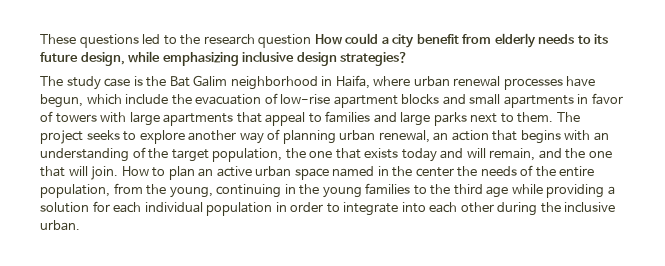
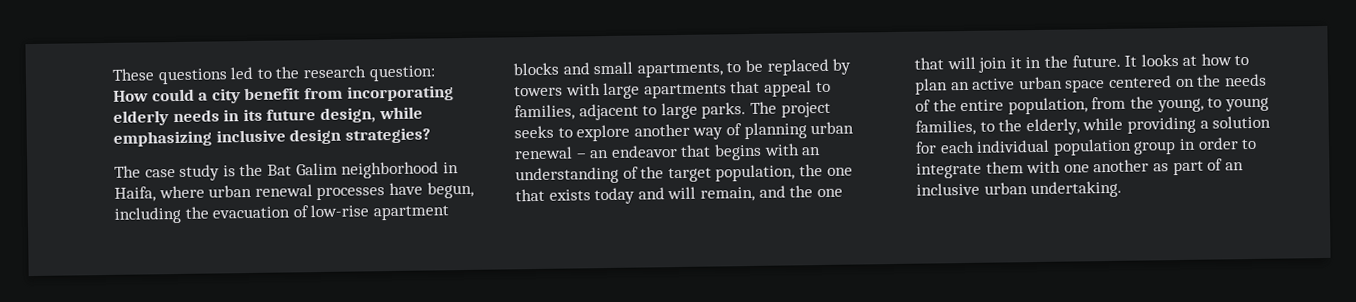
- These questions led to the research question How could a city benefit from elderly needs to its future design, while emphasizing inclusive design strategies?
+ These questions led to the research question: How could a city benefit from incorporating elderly needs in its future design, while emphasizing inclusive design strategies?
- The study case is the Bat Galim neighborhood in Haifa, where urban renewal processes have begun, which include the evacuation of low-rise apartment blocks and small apartments in favor of towers with large apartments that appeal to families and large parks next to them.
+ The case study is the Bat Galim neighborhood in Haifa, where urban renewal processes have begun, including the evacuation of low-rise apartment blocks and small apartments, to be replaced by towers with large apartments that appeal to families, adjacent to large parks.
- The project seeks to explore another way of planning urban renewal, an action that begins with an understanding of the target population, the one that exists today and will remain, and the one that will join. How to plan an active urban space named in the center the needs of the entire population, from the young, continuing in the young families to the third age while providing a solution for each individual population in order to integrate into each other during the inclusive urban.
+ The project seeks to explore another way of planning urban renewal – an endeavor that begins with an understanding of the target population, the one that exists today and will remain, and the one that will join it in the future. It looks at how to plan an active urban space centered on the needs of the entire population, from the young, to young families, to the elderly, while providing a solution for each individual population group in order to integrate them with one another as part of an inclusive urban undertaking.

